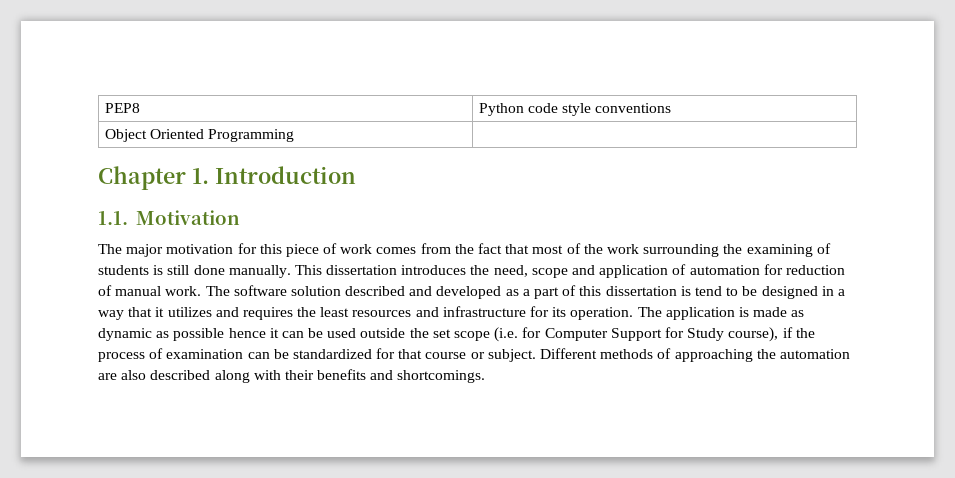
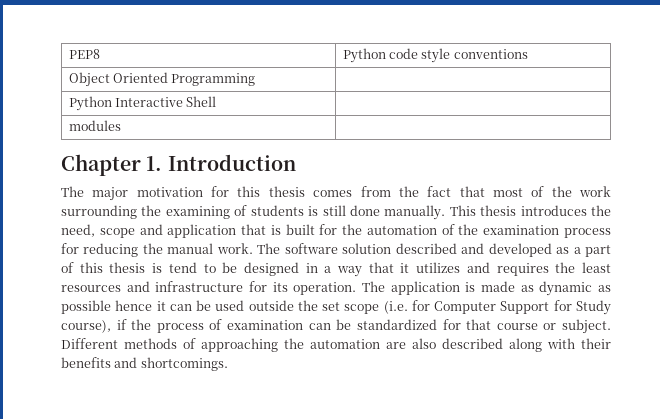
+ Python Interactive Shell |
+ modules |
- 1.1. Motivation
- The major motivation for this piece of work comes from the fact that most of the work surrounding the examining of students is still done manually.
+ The major motivation for this thesis comes from the fact that most of the work surrounding the examining of students is still done manually.
- This dissertation introduces the need, scope and application of automation for reduction of manual work.
+ This thesis introduces the need, scope and application that is built for the automation of the examination process for reducing the manual work.
- The software solution described and developed as a part of this dissertation is tend to be designed in a way that it utilizes and requires the least resources and infrastructure for its operation.
+ The software solution described and developed as a part of this thesis is tend to be designed in a way that it utilizes and requires the least resources and infrastructure for its operation.

